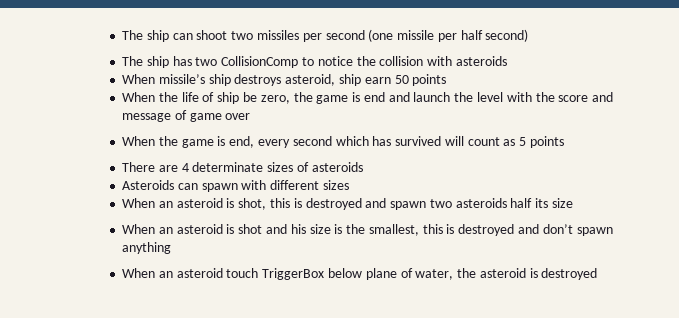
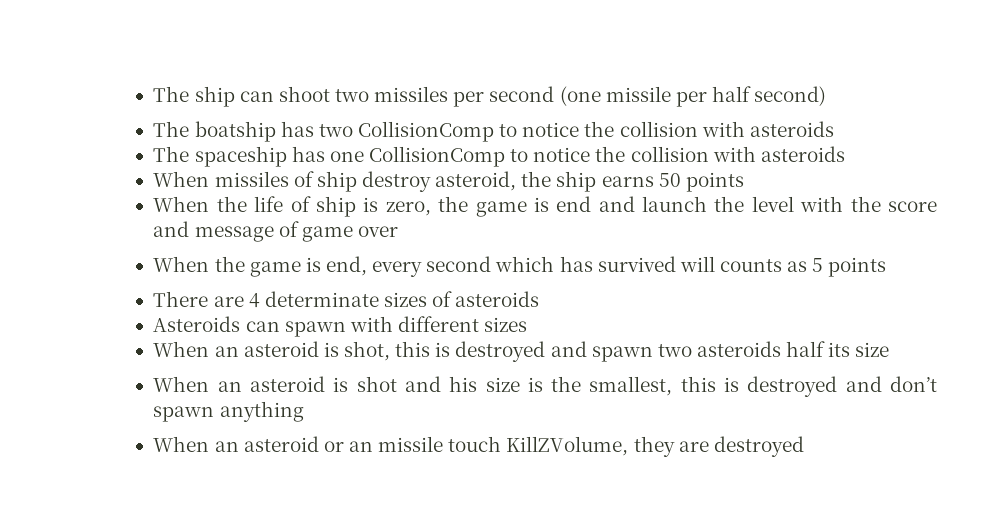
- The ship has two CollisionComp to notice the collision with asteroids
+ The boatship has two CollisionComp to notice the collision with asteroids
- When missile’s ship destroys asteroid, ship earn 50 points
+ The spaceship has one CollisionComp to notice the collision with asteroids
+ When missiles of ship destroy asteroid, the ship earns 50 points
- When the life of ship be zero, the game is end and launch the level with the score and message of game over
+ When the life of ship is zero, the game is end and launch the level with the score and message of game over
- When the game is end, every second which has survived will count as 5 points
+ When the game is end, every second which has survived will counts as 5 points
- When an asteroid touch TriggerBox below plane of water, the asteroid is destroyed
+ When an asteroid or an missile touch KillZVolume, they are destroyed

